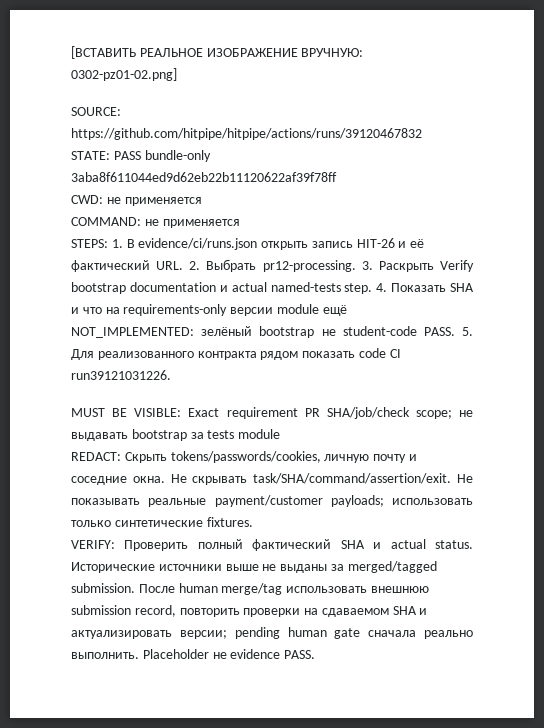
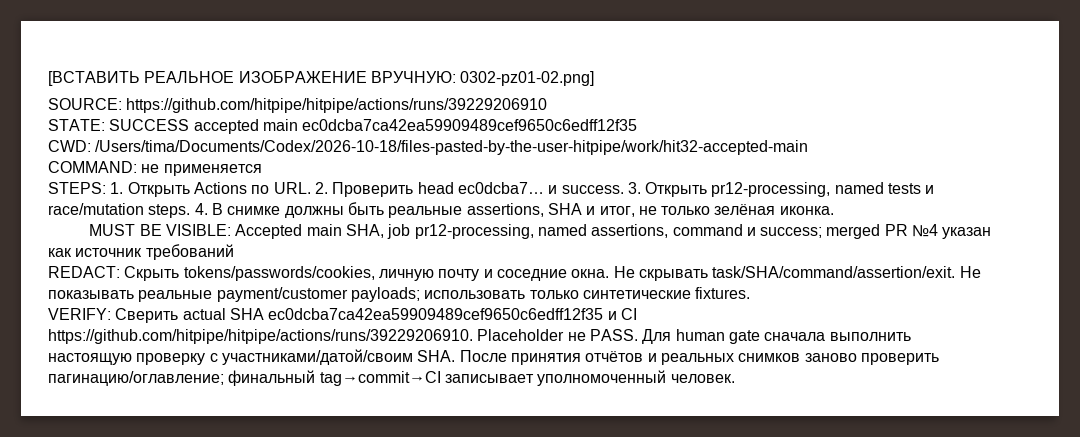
- SOURCE: https://github.com/hitpipe/hitpipe/actions/runs/39120467832
+ SOURCE: https://github.com/hitpipe/hitpipe/actions/runs/39229206910
- STATE: PASS bundle-only 3aba8f611044ed9d62eb22b11120622af39f78ff
+ STATE: SUCCESS accepted main ec0dcba7ca42ea59909489cef9650c6edff12f35
- CWD: не применяется
+ CWD: /Users/tima/Documents/Codex/2026-10-18/files-pasted-by-the-user-hitpipe/work/hit32-accepted-main
- STEPS: 1. В evidence/ci/runs.json открыть запись HIT-26 и её фактический URL. 2. Выбрать pr12-processing. 3. Раскрыть Verify bootstrap documentation и actual named-tests step. 4. Показать SHA и что на requirements-only версии module ещё NOT_IMPLEMENTED: зелёный bootstrap не student-code PASS. 5. Для реализованного контракта рядом показать code CI run39121031226.
- MUST BE VISIBLE: Exact requirement PR SHA/job/check scope; не выдавать bootstrap за tests module
+ STEPS: 1. Открыть Actions по URL. 2. Проверить head ec0dcba7… и success. 3. Открыть pr12-processing, named tests и race/mutation steps. 4. В снимке должны быть реальные assertions, SHA и итог, не только зелёная иконка.
+ MUST BE VISIBLE: Accepted main SHA, job pr12-processing, named assertions, command и success; merged PR №4 указан как источник требований
- VERIFY: Проверить полный фактический SHA и actual status. Исторические источники выше не выданы за merged/tagged submission. После human merge/tag использовать внешнюю submission record, повторить проверки на сдаваемом SHA и актуализировать версии; pending human gate сначала реально выполнить. Placeholder не evidence PASS.
+ VERIFY: Сверить actual SHA ec0dcba7ca42ea59909489cef9650c6edff12f35 и CI https://github.com/hitpipe/hitpipe/actions/runs/39229206910. Placeholder не PASS. Для human gate сначала выполнить настоящую проверку с участниками/датой/своим SHA. После принятия отчётов и реальных снимков заново проверить пагинацию/оглавление; финальный tag→commit→CI записывает уполномоченный человек.

